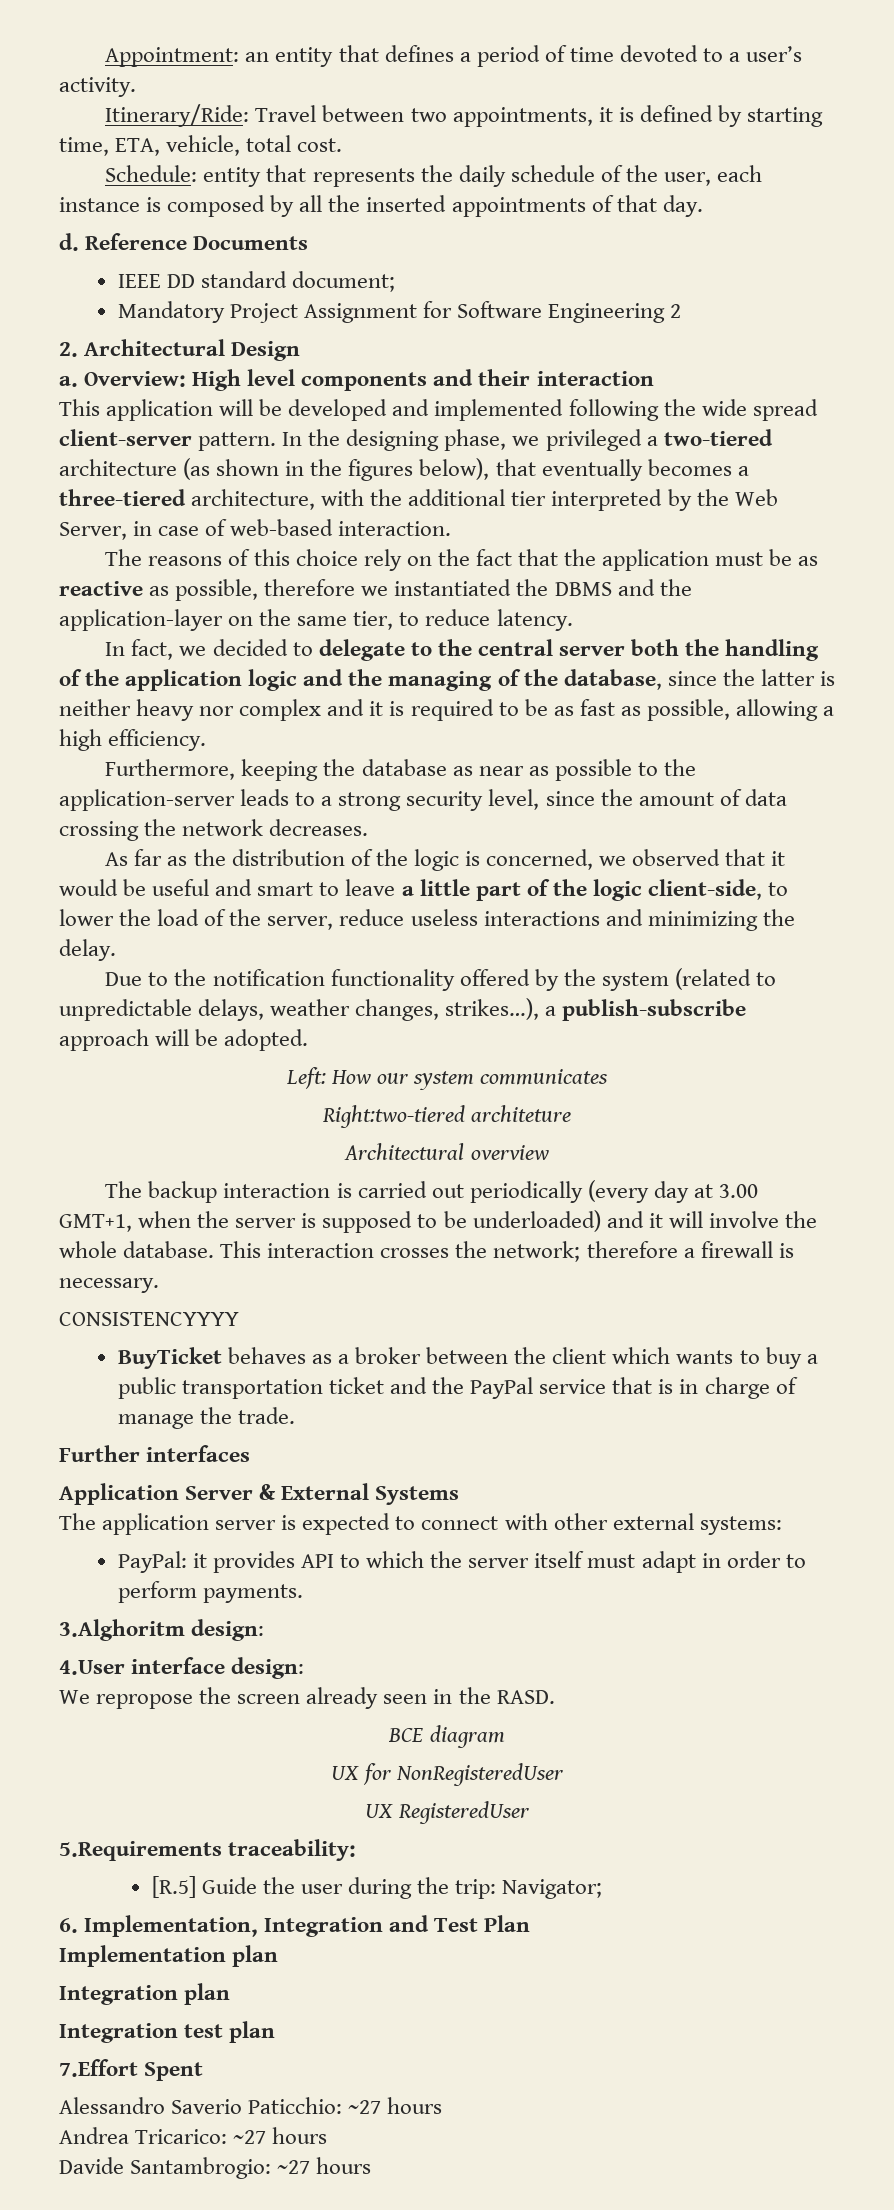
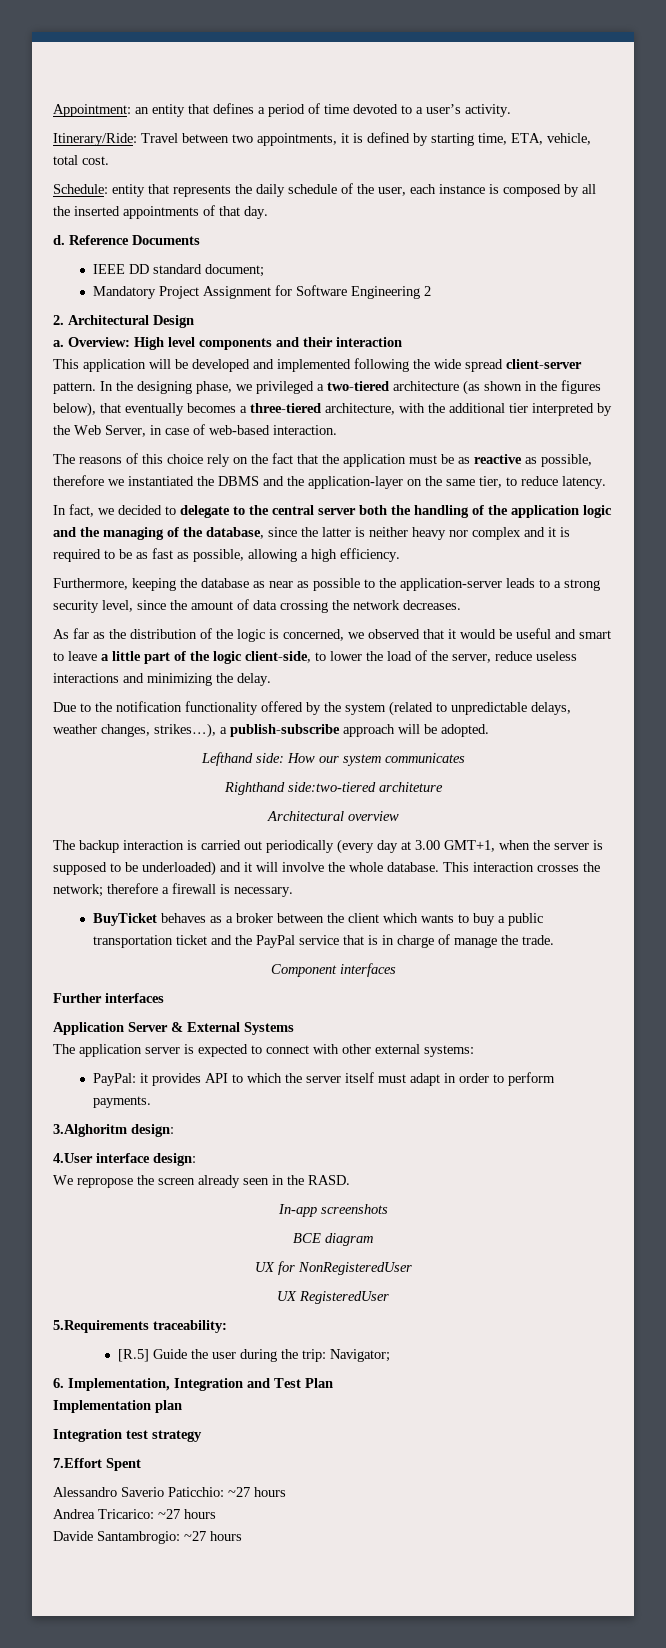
- Left: How our system communicates
+ Lefthand side: How our system communicates
- Right:two-tiered architeture
+ Righthand side:two-tiered architeture
- CONSISTENCYYYY
+ Component interfaces
+ In-app screenshots
- Integration plan
- Integration test plan
+ Integration test strategy

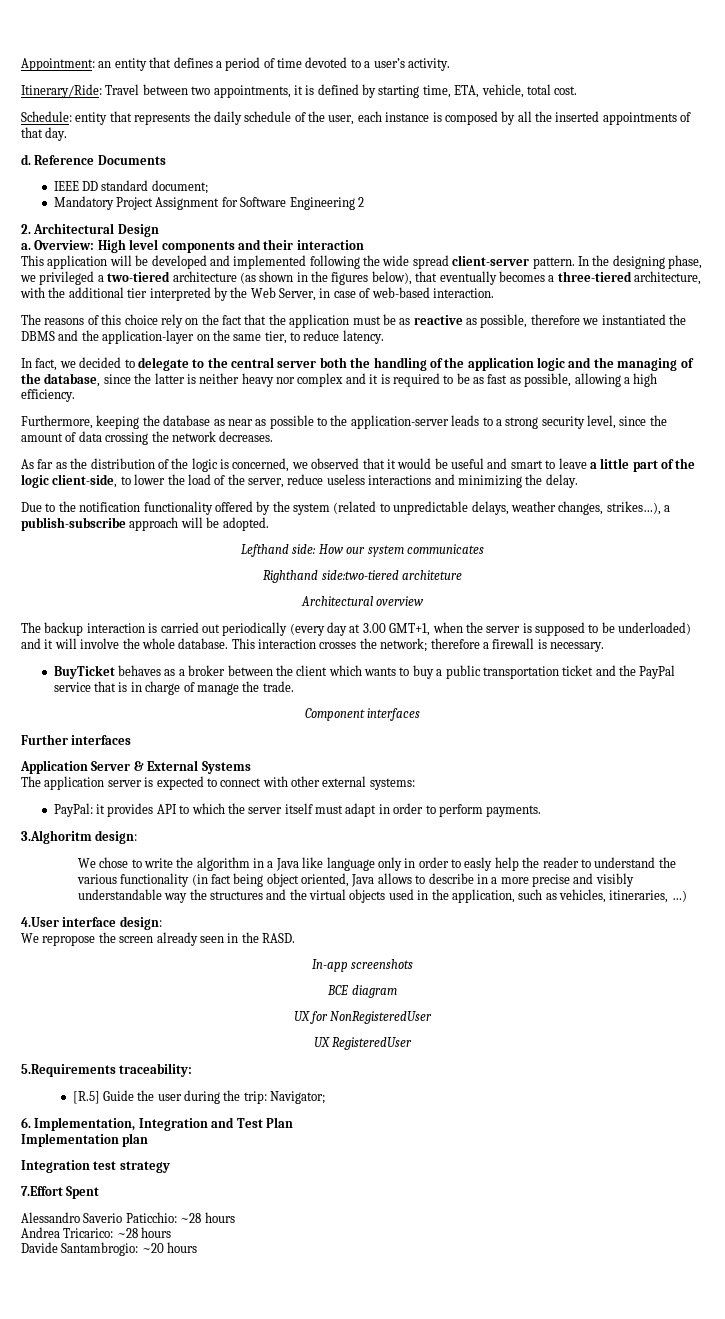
+ We chose to write the algorithm in a Java like language only in order to easly help the reader to understand the various functionality (in fact being object oriented, Java allows to describe in a more precise and visibly understandable way the structures and the virtual objects used in the application, such as vehicles, itineraries, …)
- Alessandro Saverio Paticchio: ~27 hours
+ Alessandro Saverio Paticchio: ~28 hours
- Andrea Tricarico: ~27 hours
+ Andrea Tricarico: ~28 hours
- Davide Santambrogio: ~27 hours
+ Davide Santambrogio: ~20 hours

